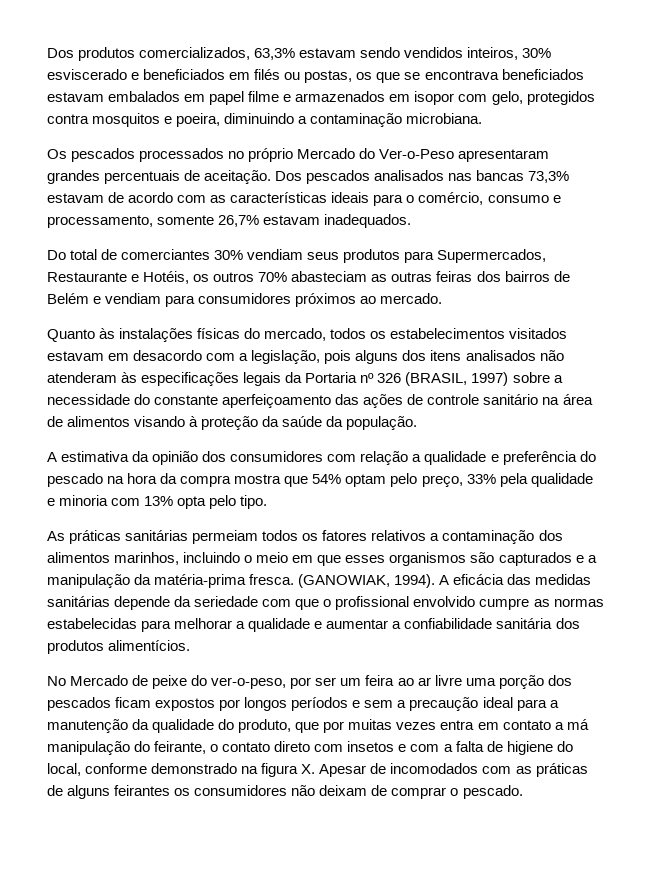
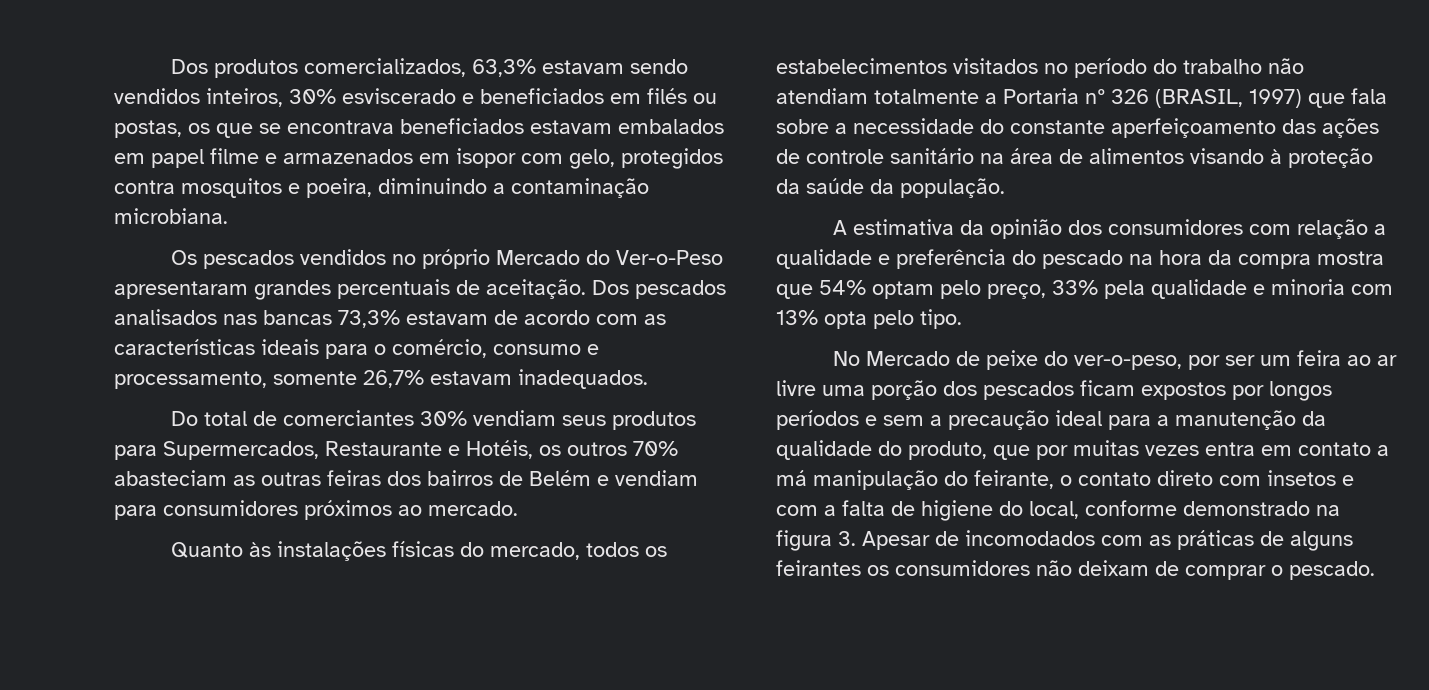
- Os pescados processados no próprio Mercado do Ver-o-Peso apresentaram grandes percentuais de aceitação.
+ Os pescados vendidos no próprio Mercado do Ver-o-Peso apresentaram grandes percentuais de aceitação.
- Quanto às instalações físicas do mercado, todos os estabelecimentos visitados estavam em desacordo com a legislação, pois alguns dos itens analisados não atenderam às especificações legais da Portaria nº 326 (BRASIL, 1997) sobre a necessidade do constante aperfeiçoamento das ações de controle sanitário na área de alimentos visando à proteção da saúde da população.
+ Quanto às instalações físicas do mercado, todos os estabelecimentos visitados no período do trabalho não atendiam totalmente a Portaria nº 326 (BRASIL, 1997) que fala sobre a necessidade do constante aperfeiçoamento das ações de controle sanitário na área de alimentos visando à proteção da saúde da população.
- As práticas sanitárias permeiam todos os fatores relativos a contaminação dos alimentos marinhos, incluindo o meio em que esses organismos são capturados e a manipulação da matéria-prima fresca. (GANOWIAK, 1994). A eficácia das medidas sanitárias depende da seriedade com que o profissional envolvido cumpre as normas estabelecidas para melhorar a qualidade e aumentar a confiabilidade sanitária dos produtos alimentícios.
- No Mercado de peixe do ver-o-peso, por ser um feira ao ar livre uma porção dos pescados ficam expostos por longos períodos e sem a precaução ideal para a manutenção da qualidade do produto, que por muitas vezes entra em contato a má manipulação do feirante, o contato direto com insetos e com a falta de higiene do local, conforme demonstrado na figura X. Apesar de incomodados com as práticas de alguns feirantes os consumidores não deixam de comprar o pescado.
+ No Mercado de peixe do ver-o-peso, por ser um feira ao ar livre uma porção dos pescados ficam expostos por longos períodos e sem a precaução ideal para a manutenção da qualidade do produto, que por muitas vezes entra em contato a má manipulação do feirante, o contato direto com insetos e com a falta de higiene do local, conforme demonstrado na figura 3. Apesar de incomodados com as práticas de alguns feirantes os consumidores não deixam de comprar o pescado.

